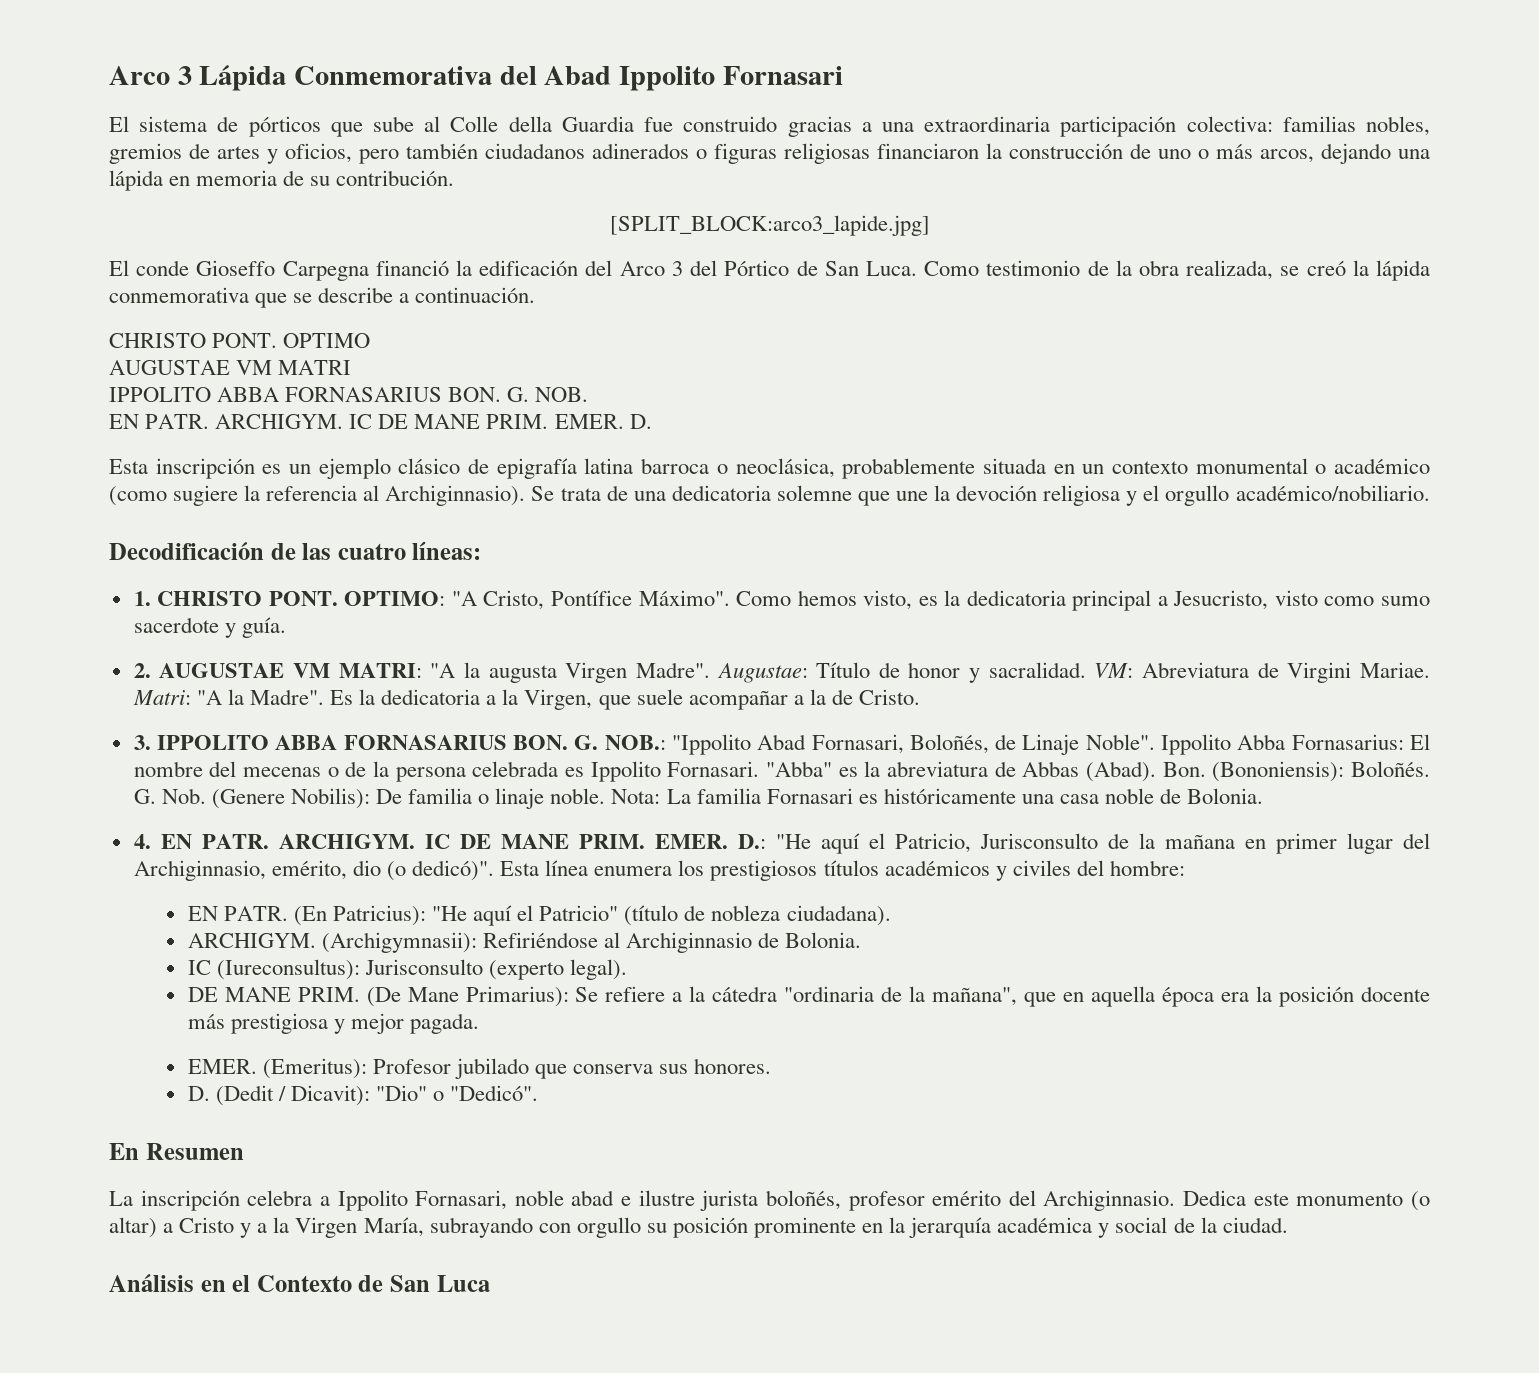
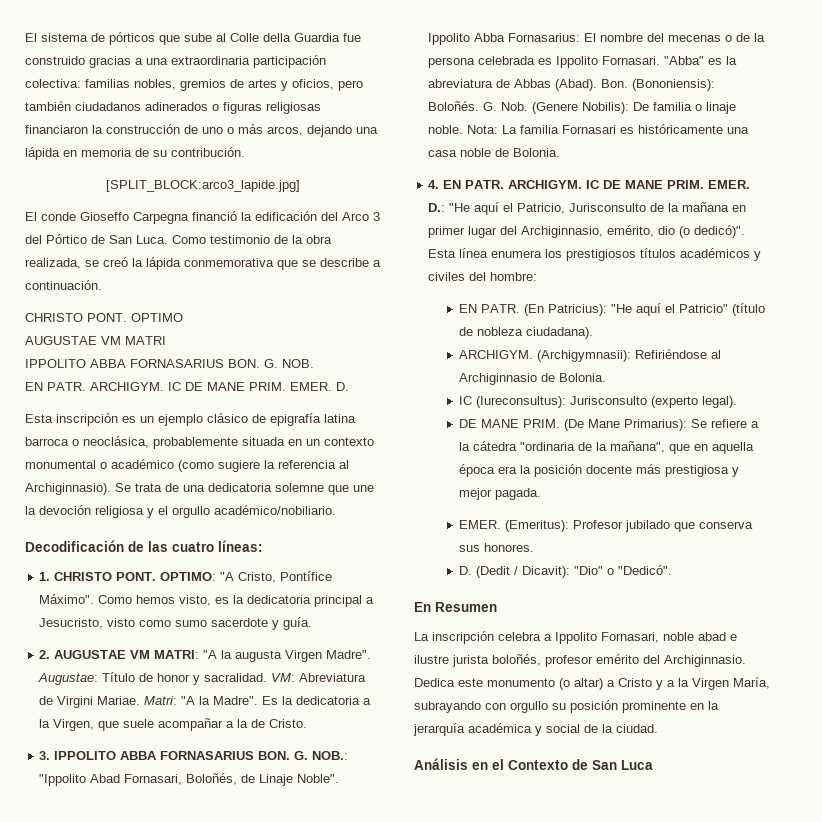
- Arco 3 Lápida Conmemorativa del Abad Ippolito Fornasari

